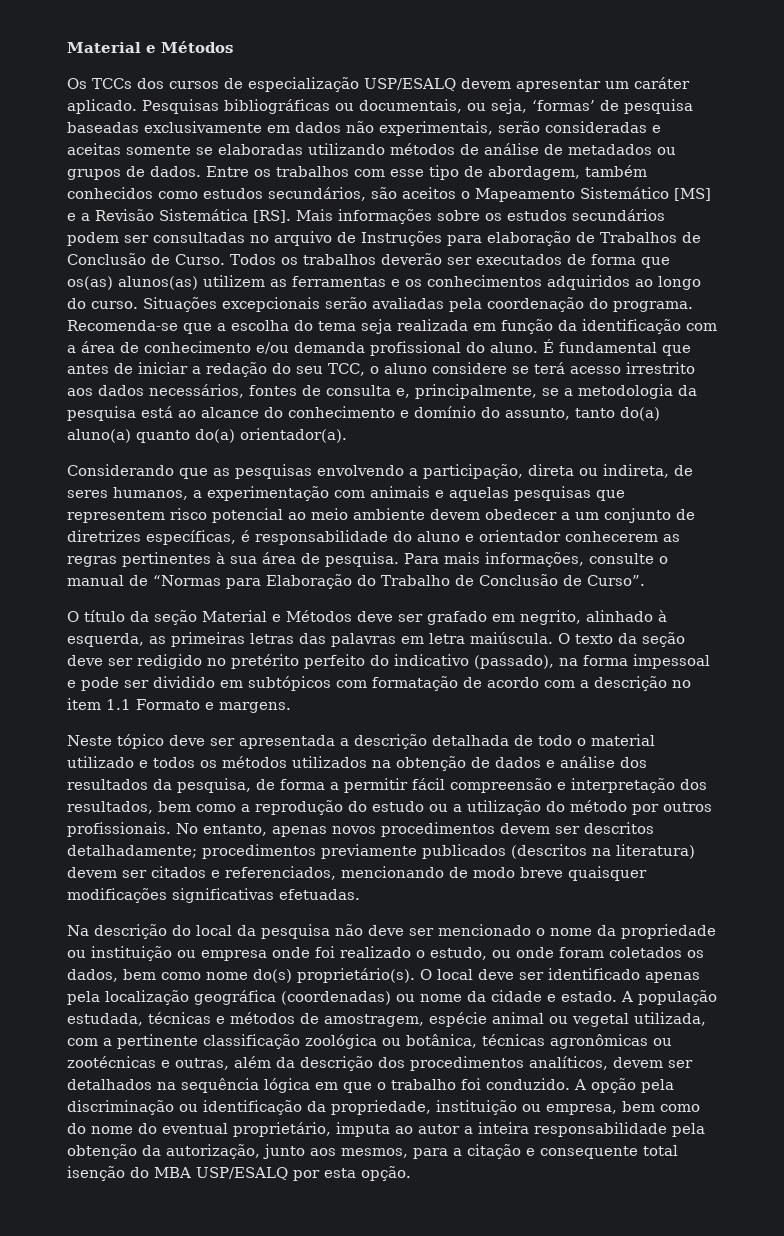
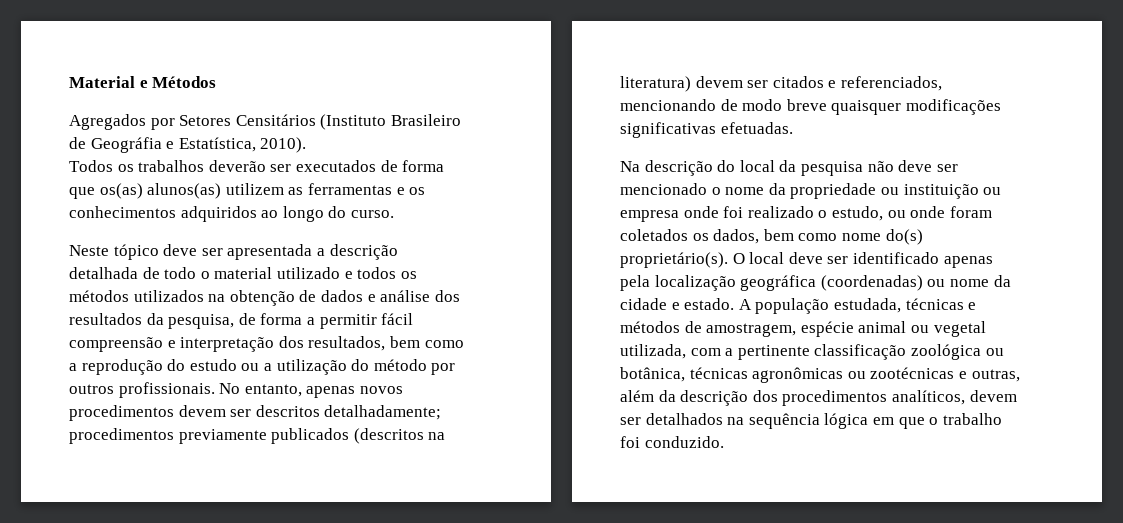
- Os TCCs dos cursos de especialização USP/ESALQ devem apresentar um caráter aplicado. Pesquisas bibliográficas ou documentais, ou seja, ‘formas’ de pesquisa baseadas exclusivamente em dados não experimentais, serão consideradas e aceitas somente se elaboradas utilizando métodos de análise de metadados ou grupos de dados. Entre os trabalhos com esse tipo de abordagem, também conhecidos como estudos secundários, são aceitos o Mapeamento Sistemático [MS] e a Revisão Sistemática [RS]. Mais informações sobre os estudos secundários podem ser consultadas no arquivo de Instruções para elaboração de Trabalhos de Conclusão de Curso. Todos os trabalhos deverão ser executados de forma que os(as) alunos(as) utilizem as ferramentas e os conhecimentos adquiridos ao longo do curso. Situações excepcionais serão avaliadas pela coordenação do programa. Recomenda-se que a escolha do tema seja realizada em função da identificação com a área de conhecimento e/ou demanda profissional do aluno. É fundamental que antes de iniciar a redação do seu TCC, o aluno considere se terá acesso irrestrito aos dados necessários, fontes de consulta e, principalmente, se a metodologia da pesquisa está ao alcance do conhecimento e domínio do assunto, tanto do(a) aluno(a) quanto do(a) orientador(a).
- Considerando que as pesquisas envolvendo a participação, direta ou indireta, de seres humanos, a experimentação com animais e aquelas pesquisas que representem risco potencial ao meio ambiente devem obedecer a um conjunto de diretrizes específicas, é responsabilidade do aluno e orientador conhecerem as regras pertinentes à sua área de pesquisa. Para mais informações, consulte o manual de “Normas para Elaboração do Trabalho de Conclusão de Curso”.
- O título da seção Material e Métodos deve ser grafado em negrito, alinhado à esquerda, as primeiras letras das palavras em letra maiúscula. O texto da seção deve ser redigido no pretérito perfeito do indicativo (passado), na forma impessoal e pode ser dividido em subtópicos com formatação de acordo com a descrição no item 1.1 Formato e margens.
+ Agregados por Setores Censitários (Instituto Brasileiro de Geográfia e Estatística, 2010).
+ Todos os trabalhos deverão ser executados de forma que os(as) alunos(as) utilizem as ferramentas e os conhecimentos adquiridos ao longo do curso.
- A opção pela discriminação ou identificação da propriedade, instituição ou empresa, bem como do nome do eventual proprietário, imputa ao autor a inteira responsabilidade pela obtenção da autorização, junto aos mesmos, para a citação e consequente total isenção do MBA USP/ESALQ por esta opção.

